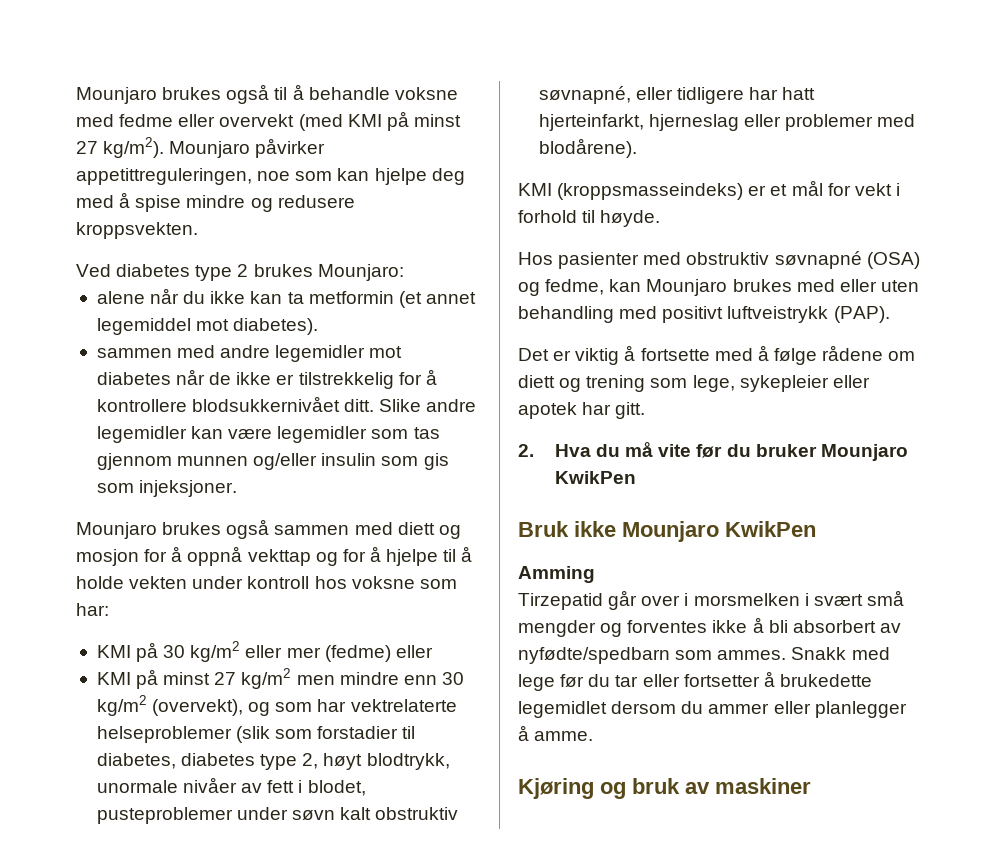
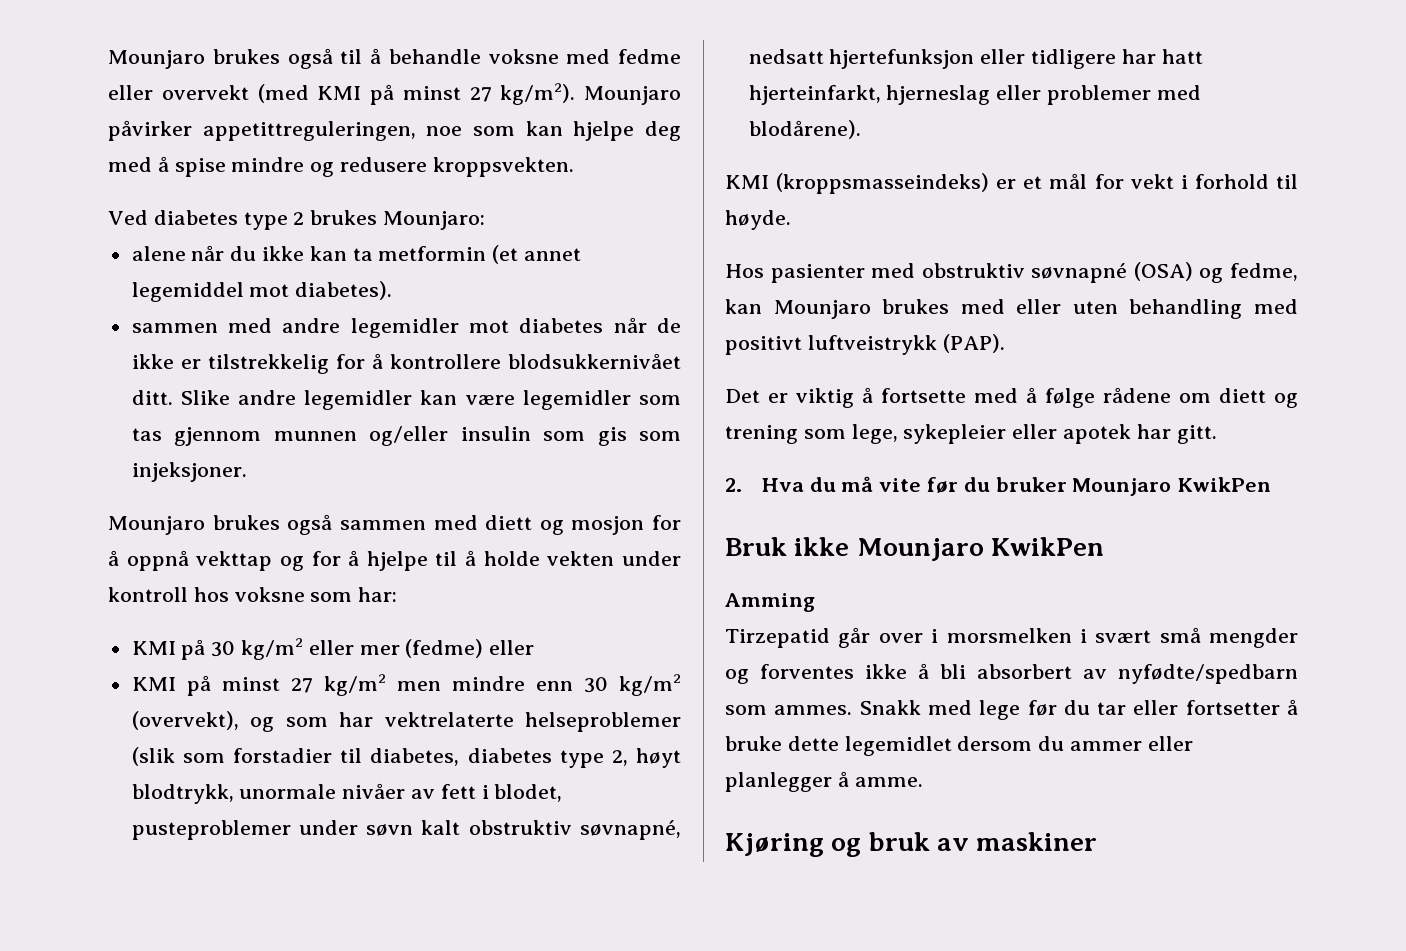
- KMI på minst 27 kg/m2 men mindre enn 30 kg/m2 (overvekt), og som har vektrelaterte helseproblemer (slik som forstadier til diabetes, diabetes type 2, høyt blodtrykk, unormale nivåer av fett i blodet, pusteproblemer under søvn kalt obstruktiv søvnapné, eller tidligere har hatt hjerteinfarkt, hjerneslag eller problemer med blodårene).
+ KMI på minst 27 kg/m2 men mindre enn 30 kg/m2 (overvekt), og som har vektrelaterte helseproblemer (slik som forstadier til diabetes, diabetes type 2, høyt blodtrykk, unormale nivåer av fett i blodet, pusteproblemer under søvn kalt obstruktiv søvnapné, nedsatt hjertefunksjon eller tidligere har hatt hjerteinfarkt, hjerneslag eller problemer med blodårene).
- Snakk med lege før du tar eller fortsetter å brukedette legemidlet dersom du ammer eller planlegger å amme.
+ Snakk med lege før du tar eller fortsetter å bruke dette legemidlet dersom du ammer eller planlegger å amme.

